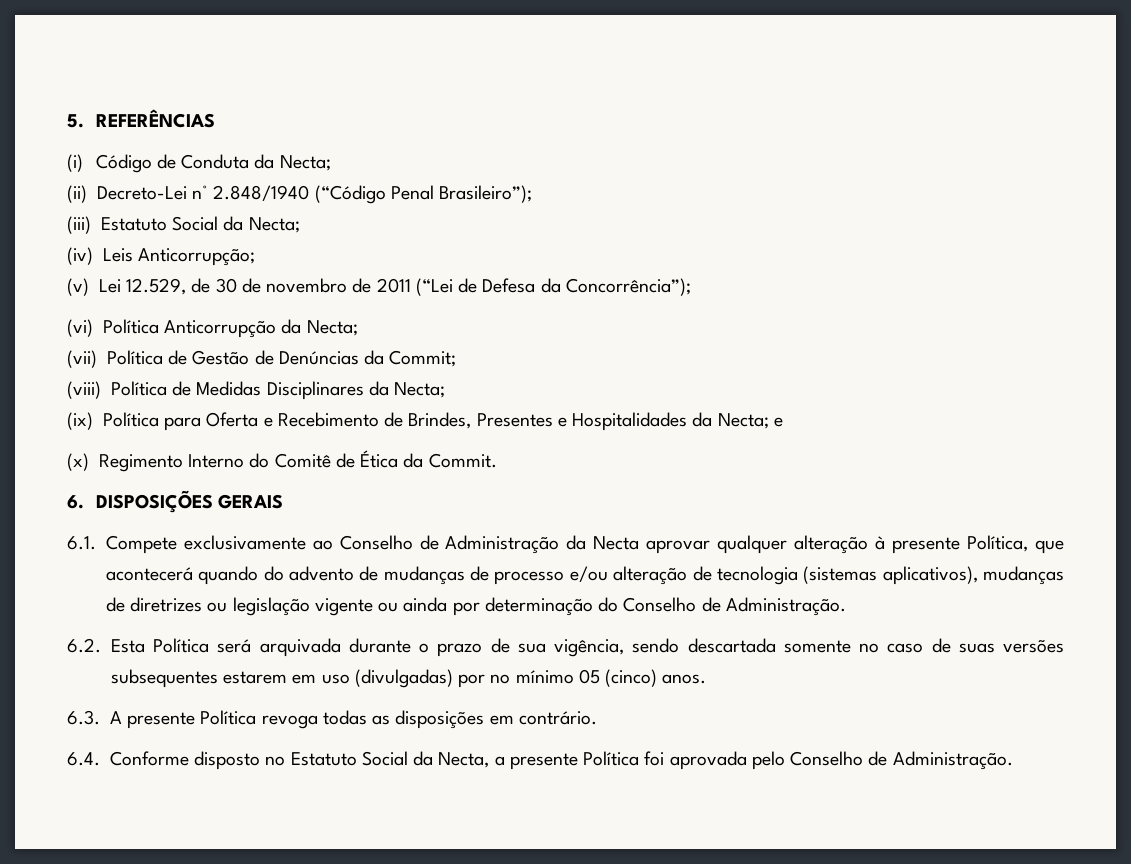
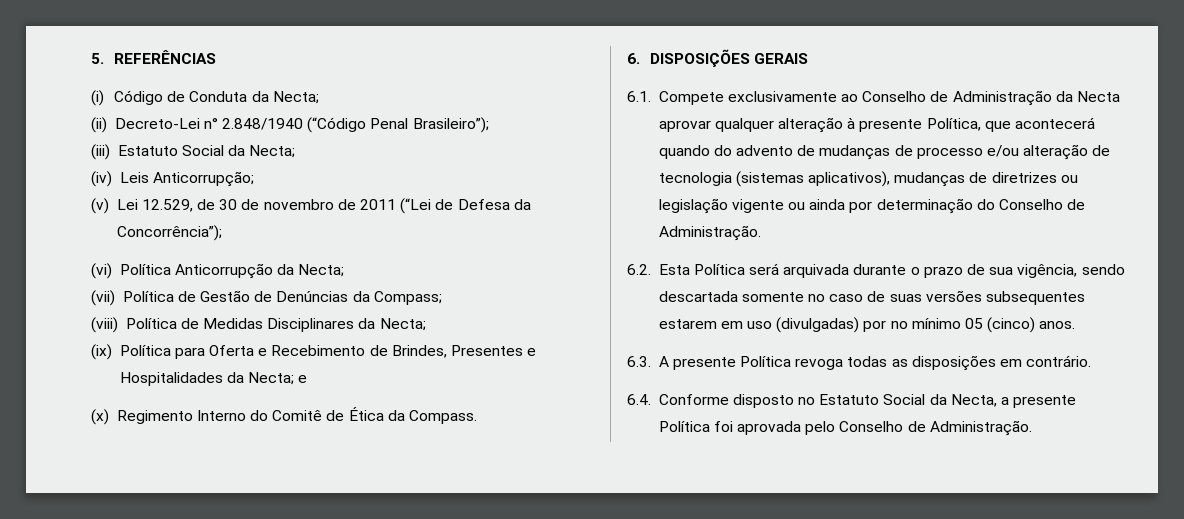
- (vii) Política de Gestão de Denúncias da Commit;
+ (vii) Política de Gestão de Denúncias da Compass;
- (x) Regimento Interno do Comitê de Ética da Commit.
+ (x) Regimento Interno do Comitê de Ética da Compass.

